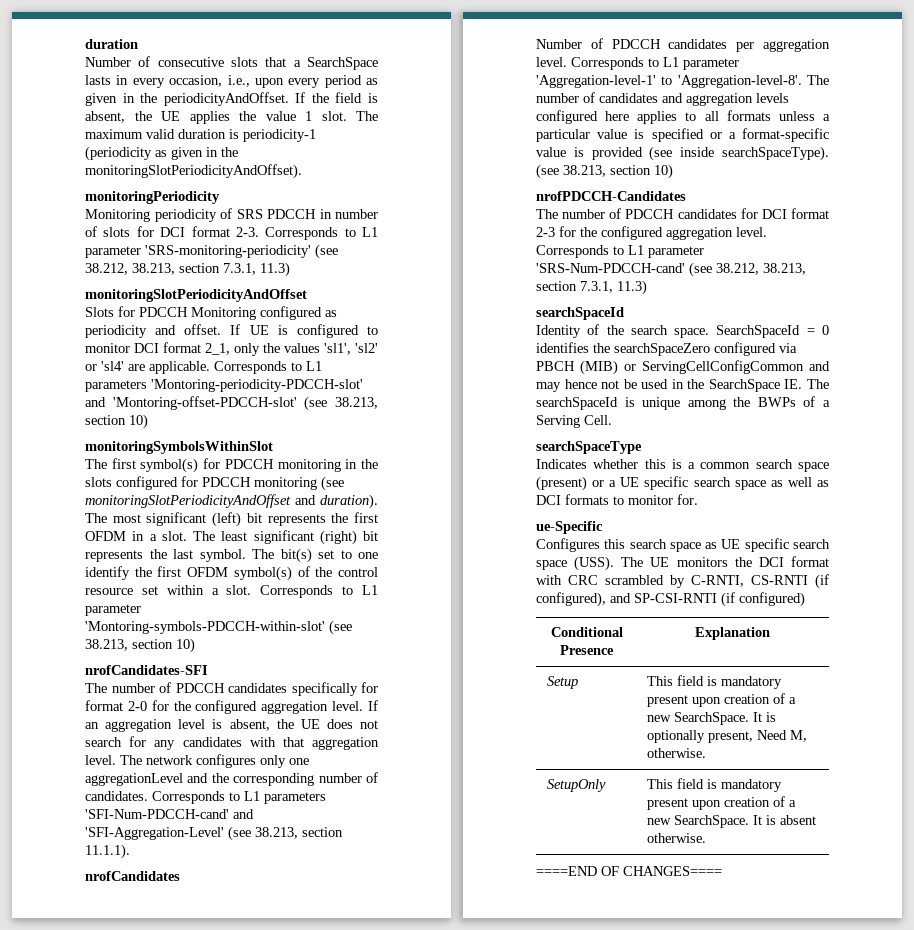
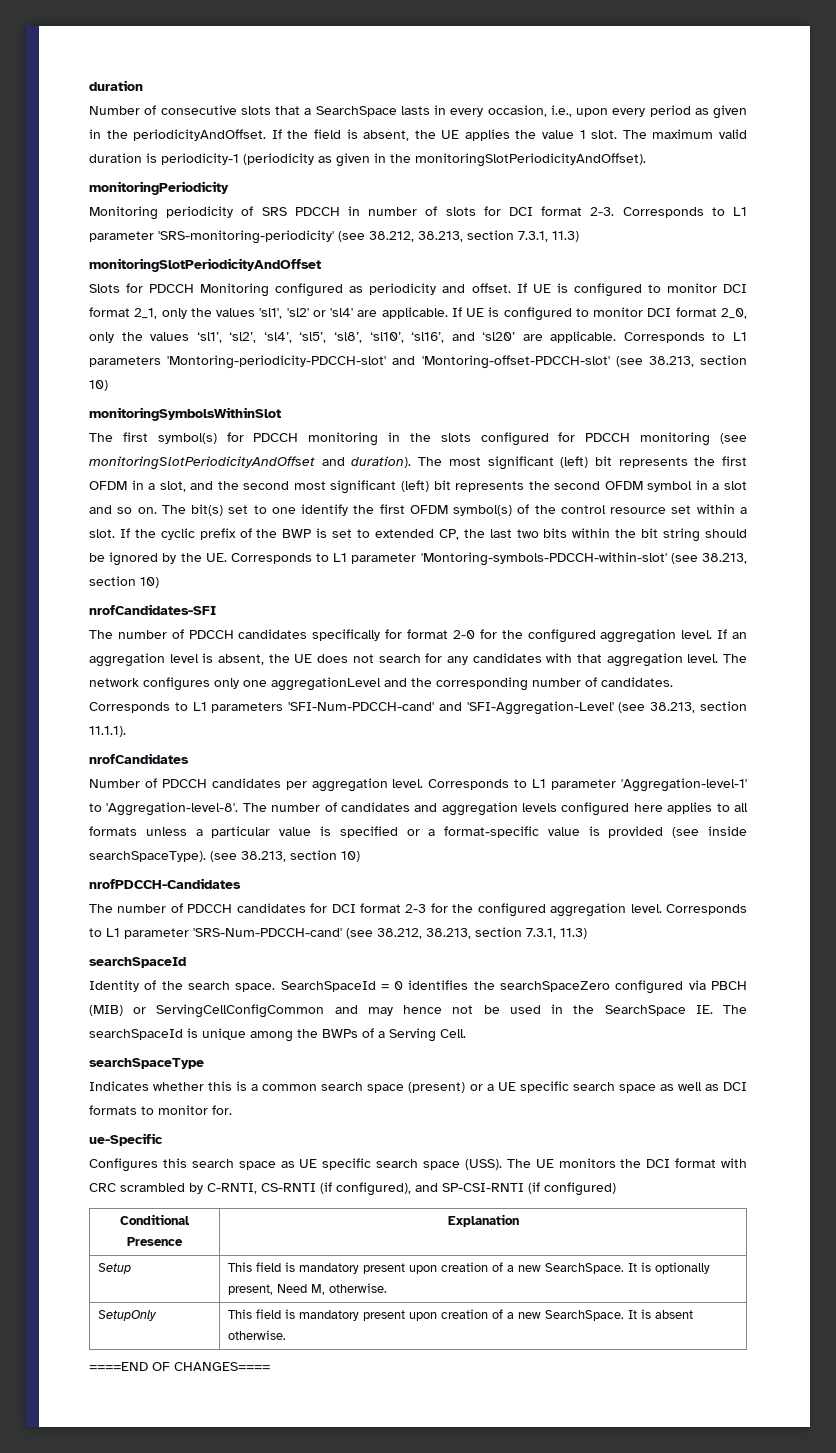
+ If UE is configured to monitor DCI format 2_0, only the values ‘sl1’, ‘sl2’, ‘sl4’, ‘sl5’, ‘sl8’, ‘sl10’, ‘sl16’, and ‘sl20’ are applicable.
- The most significant (left) bit represents the first OFDM in a slot. The least significant (right) bit represents the last symbol.
+ The most significant (left) bit represents the first OFDM in a slot, and the second most significant (left) bit represents the second OFDM symbol in a slot and so on.
- Corresponds to L1 parameter 'Montoring-symbols-PDCCH-within-slot' (see 38.213, section 10)
+ If the cyclic prefix of the BWP is set to extended CP, the last two bits within the bit string should be ignored by the UE. Corresponds to L1 parameter 'Montoring-symbols-PDCCH-within-slot' (see 38.213, section 10)

